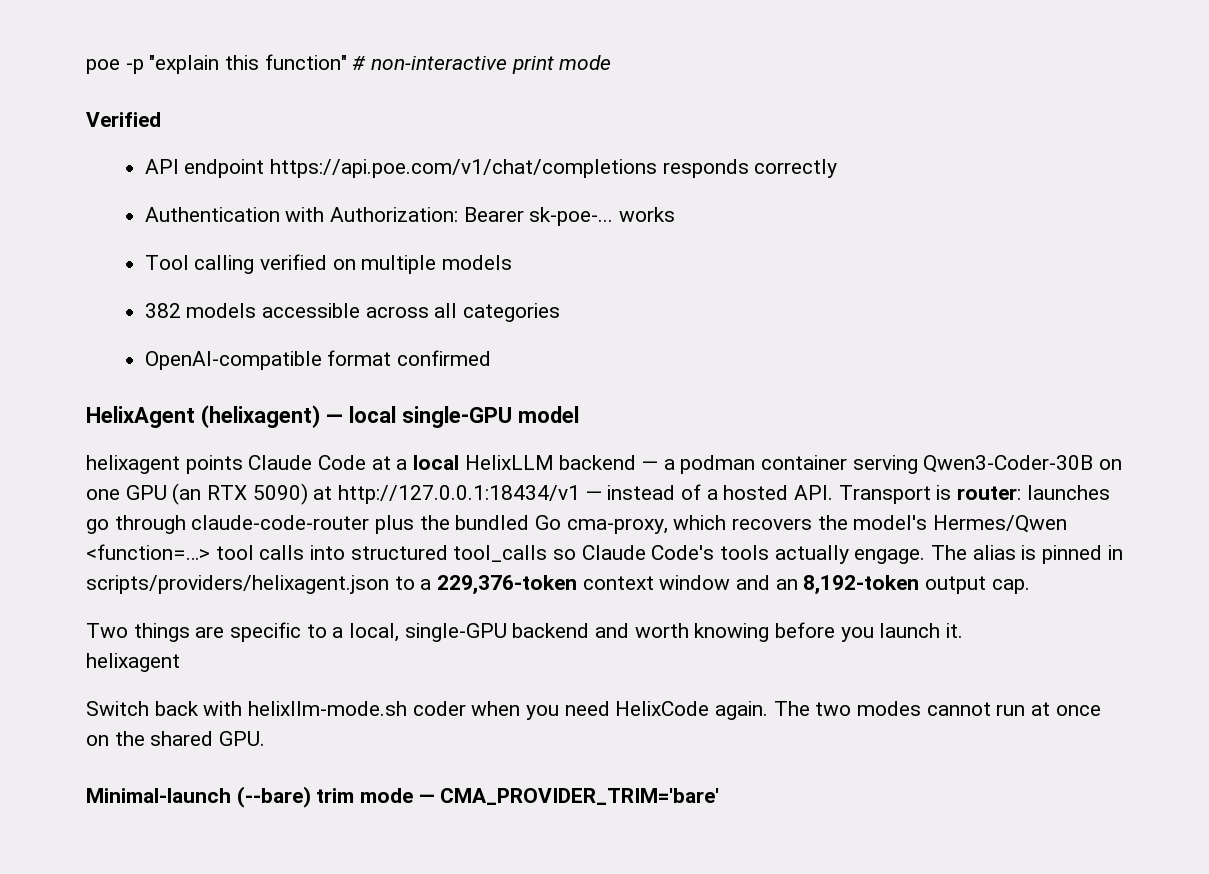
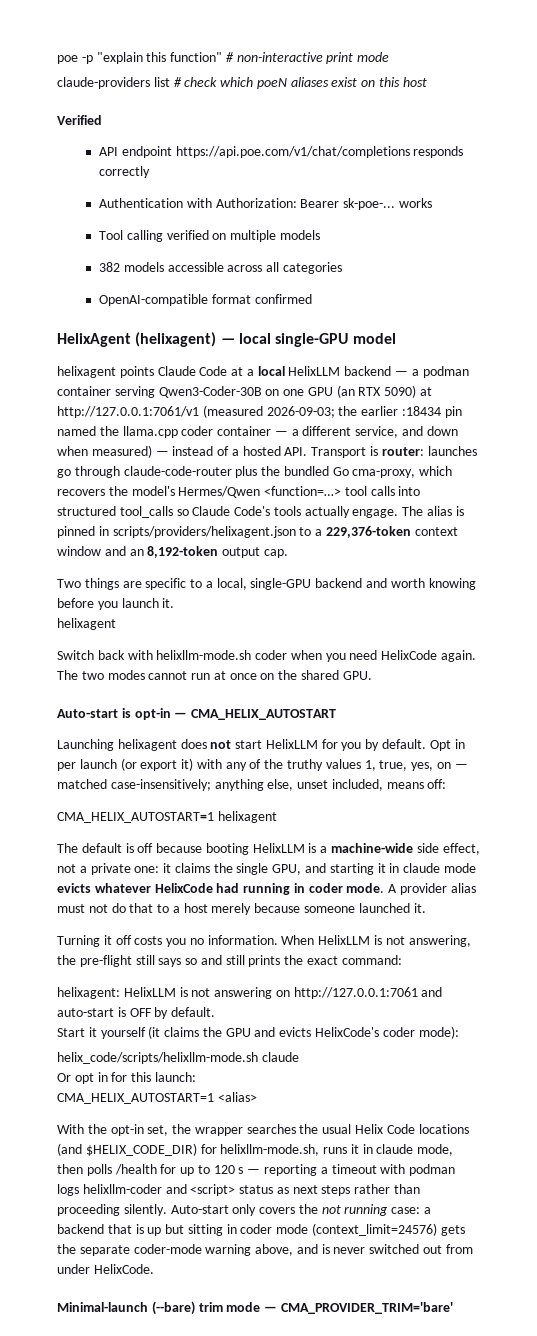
+ claude-providers list # check which poeN aliases exist on this host
- helixagent points Claude Code at a local HelixLLM backend — a podman container serving Qwen3-Coder-30B on one GPU (an RTX 5090) at http://127.0.0.1:18434/v1 — instead of a hosted API. Transport is router: launches go through claude-code-router plus the bundled Go cma-proxy, which recovers the model's Hermes/Qwen <function=…> tool calls into structured tool_calls so Claude Code's tools actually engage.
+ helixagent points Claude Code at a local HelixLLM backend — a podman container serving Qwen3-Coder-30B on one GPU (an RTX 5090) at http://127.0.0.1:7061/v1 (measured 2026-09-03; the earlier :18434 pin named the llama.cpp coder container — a different service, and down when measured) — instead of a hosted API. Transport is router: launches go through claude-code-router plus the bundled Go cma-proxy, which recovers the model's Hermes/Qwen <function=…> tool calls into structured tool_calls so Claude Code's tools actually engage.
+ Auto-start is opt-in — CMA_HELIX_AUTOSTART
+ Launching helixagent does not start HelixLLM for you by default. Opt in per launch (or export it) with any of the truthy values 1, true, yes, on — matched case-insensitively; anything else, unset included, means off:
+ CMA_HELIX_AUTOSTART=1 helixagent
+ The default is off because booting HelixLLM is a machine-wide side effect, not a private one: it claims the single GPU, and starting it in claude mode evicts whatever HelixCode had running in coder mode. A provider alias must not do that to a host merely because someone launched it.
+ Turning it off costs you no information. When HelixLLM is not answering, the pre-flight still says so and still prints the exact command:
+ helixagent: HelixLLM is not answering on http://127.0.0.1:7061 and auto-start is OFF by default.
+ Start it yourself (it claims the GPU and evicts HelixCode's coder mode):
+ helix_code/scripts/helixllm-mode.sh claude
+ Or opt in for this launch:
+ CMA_HELIX_AUTOSTART=1 <alias>
+ With the opt-in set, the wrapper searches the usual Helix Code locations (and $HELIX_CODE_DIR) for helixllm-mode.sh, runs it in claude mode, then polls /health for up to 120 s — reporting a timeout with podman logs helixllm-coder and <script> status as next steps rather than proceeding silently. Auto-start only covers the not running case: a backend that is up but sitting in coder mode (context_limit=24576) gets the separate coder-mode warning above, and is never switched out from under HelixCode.

